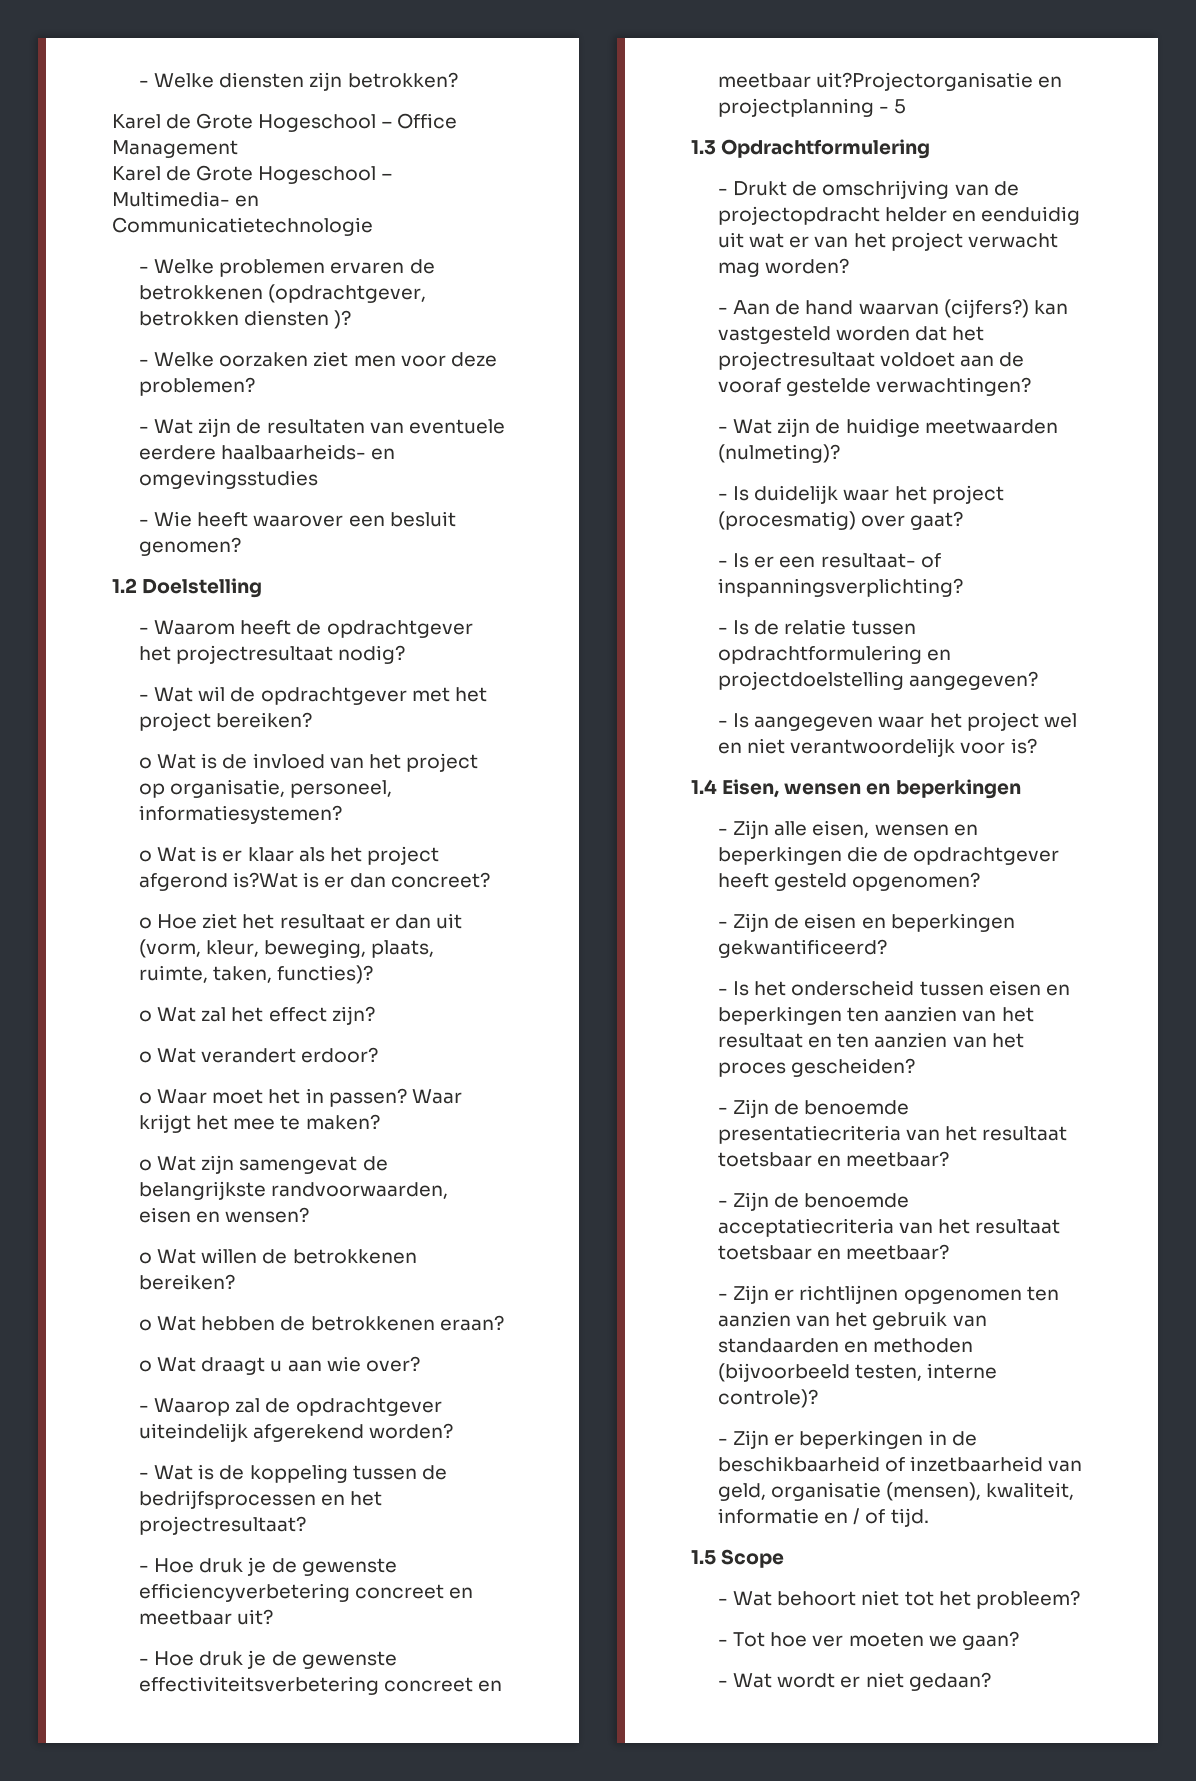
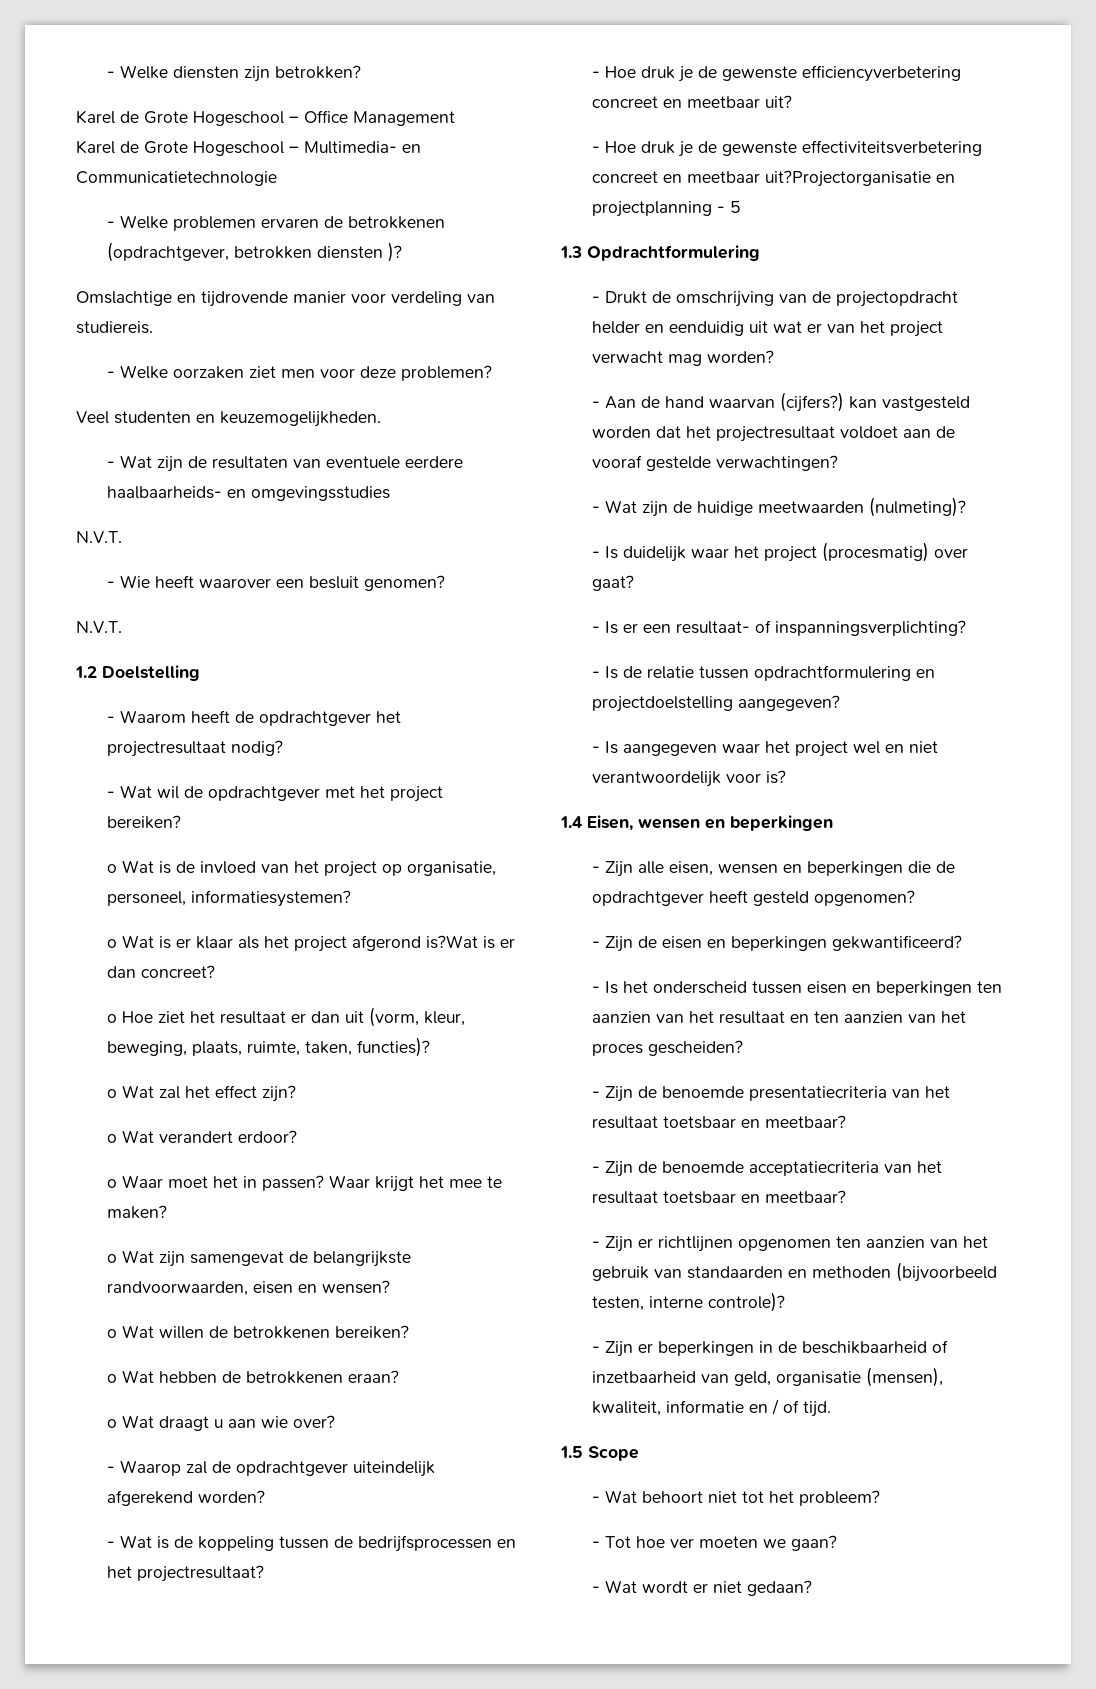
+ Omslachtige en tijdrovende manier voor verdeling van studiereis.
+ Veel studenten en keuzemogelijkheden.
  - Wat zijn de resultaten van eventuele eerdere haalbaarheids- en omgevingsstudies
+ N.V.T.
  - Wie heeft waarover een besluit genomen?
+ N.V.T.

